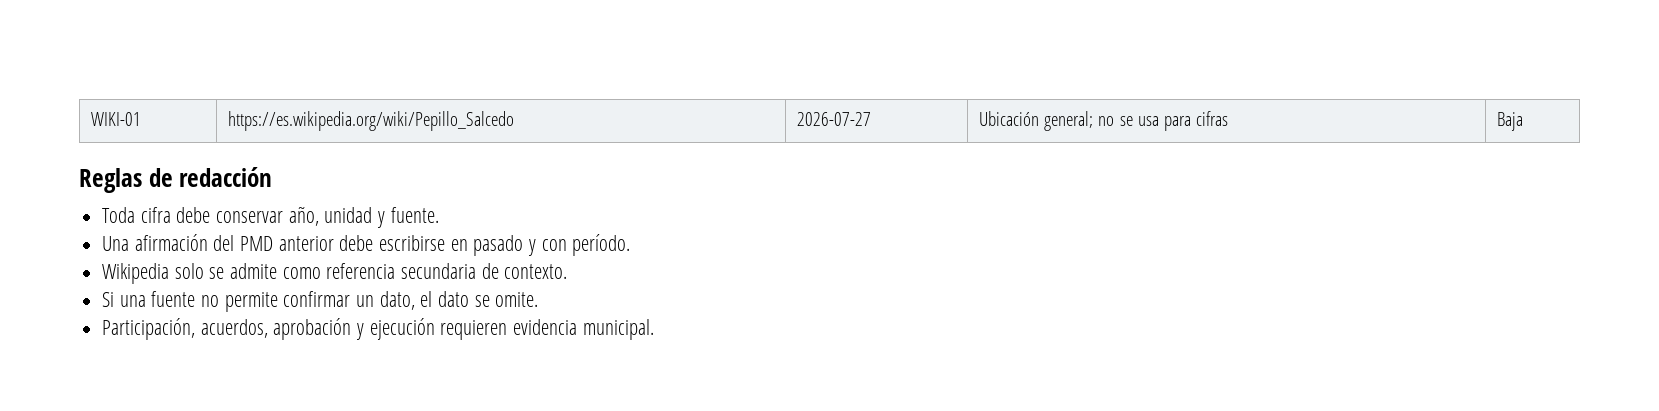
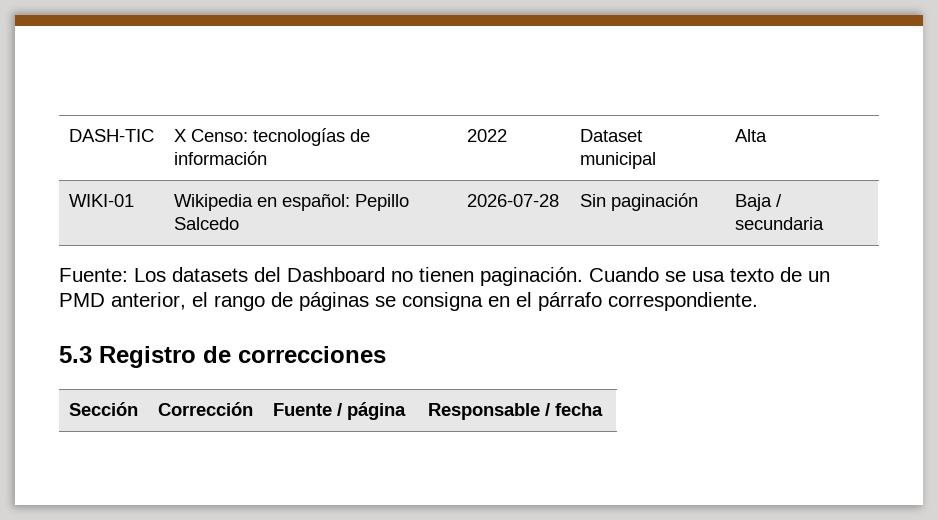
- WIKI-01 | https://es.wikipedia.org/wiki/Pepillo_Salcedo | 2026-07-27 | Ubicación general; no se usa para cifras | Baja
- Reglas de redacción
- Toda cifra debe conservar año, unidad y fuente.
- Una afirmación del PMD anterior debe escribirse en pasado y con período.
- Wikipedia solo se admite como referencia secundaria de contexto.
- Si una fuente no permite confirmar un dato, el dato se omite.
- Participación, acuerdos, aprobación y ejecución requieren evidencia municipal.
+ DASH-TIC | X Censo: tecnologías de información | 2022 | Dataset municipal | Alta
+ WIKI-01 | Wikipedia en español: Pepillo Salcedo | 2026-07-28 | Sin paginación | Baja / secundaria
+ Fuente: Los datasets del Dashboard no tienen paginación. Cuando se usa texto de un PMD anterior, el rango de páginas se consigna en el párrafo correspondiente.
+ 5.3 Registro de correcciones
+ Sección | Corrección | Fuente / página | Responsable / fecha

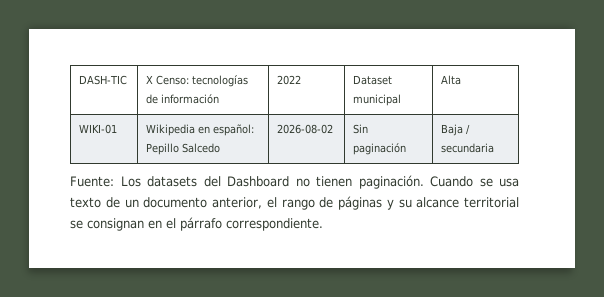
- WIKI-01 | Wikipedia en español: Pepillo Salcedo | 2026-07-28 | Sin paginación | Baja / secundaria
+ WIKI-01 | Wikipedia en español: Pepillo Salcedo | 2026-08-02 | Sin paginación | Baja / secundaria
- Cuando se usa texto de un PMD anterior, el rango de páginas se consigna en el párrafo correspondiente.
- 5.3 Registro de correcciones
- Sección | Corrección | Fuente / página | Responsable / fecha
+ Cuando se usa texto de un documento anterior, el rango de páginas y su alcance territorial se consignan en el párrafo correspondiente.

